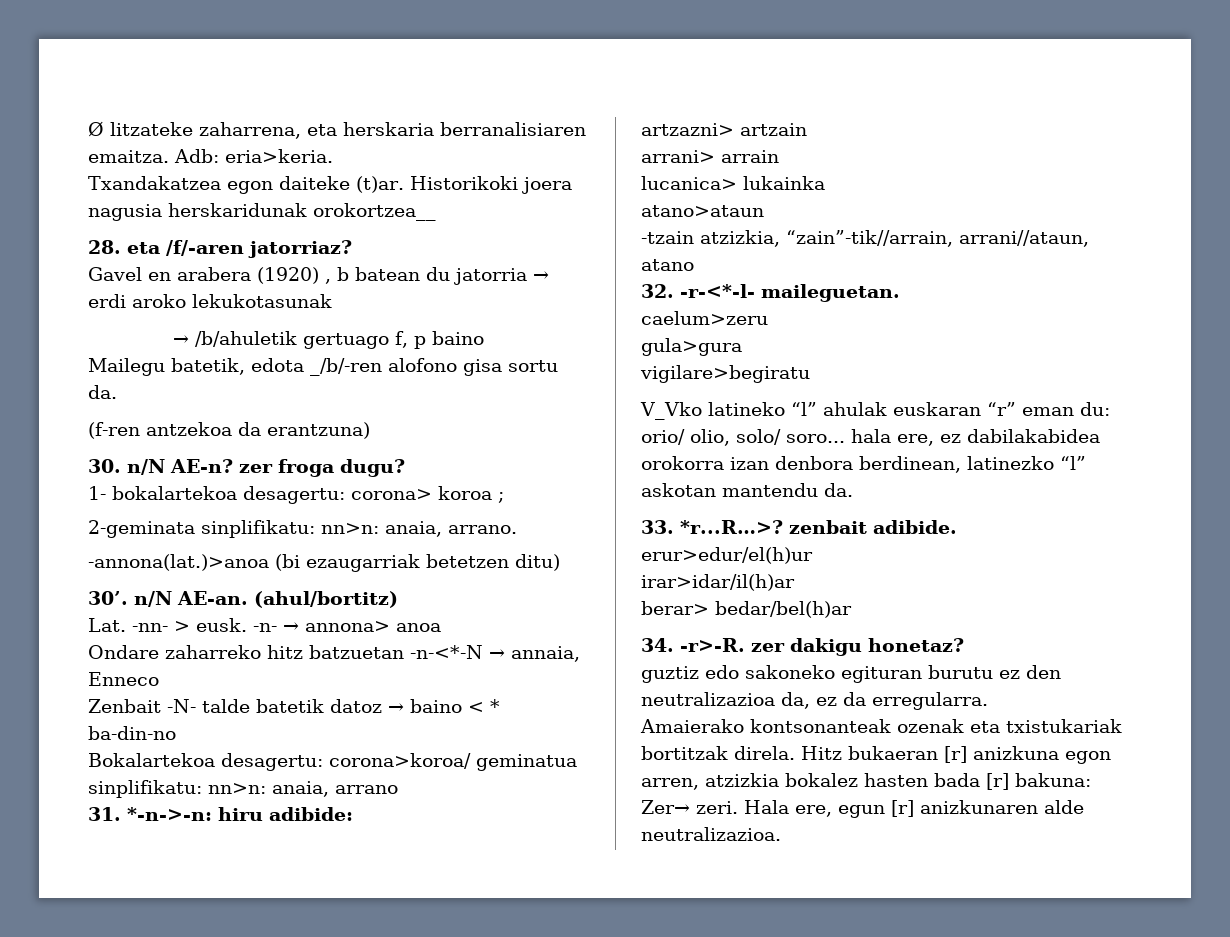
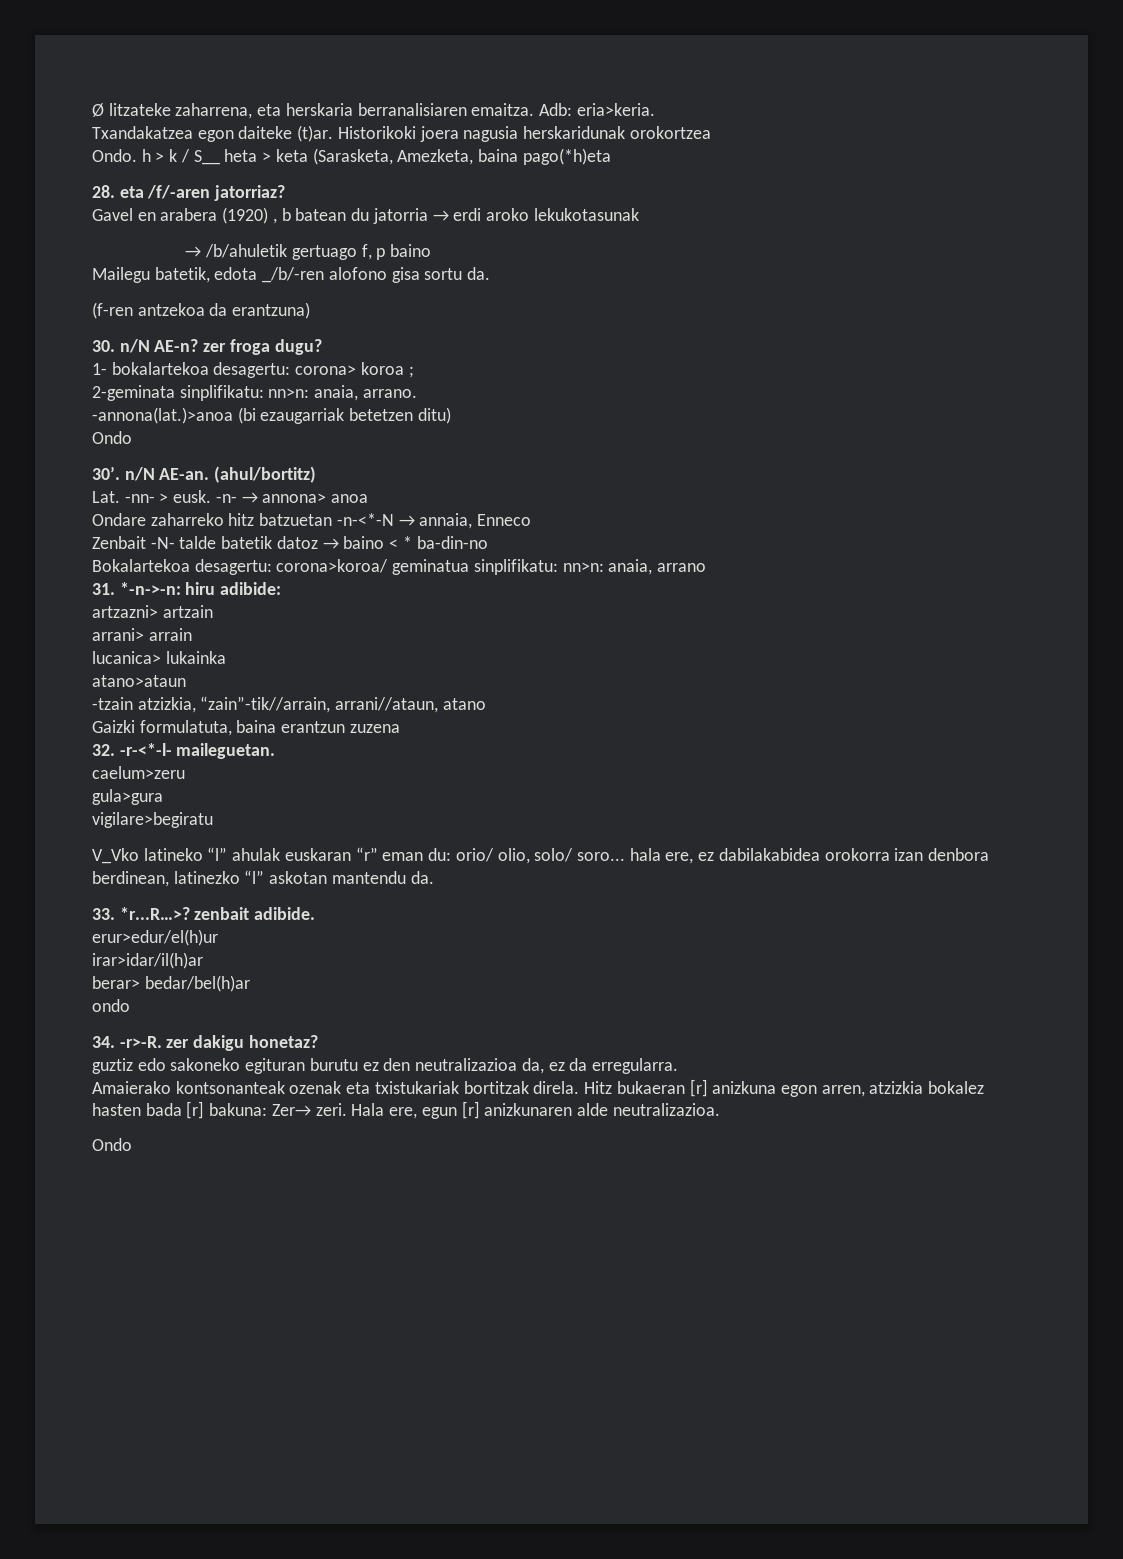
- Historikoki joera nagusia herskaridunak orokortzea__
+ Historikoki joera nagusia herskaridunak orokortzea
+ Ondo. h > k / S__ heta > keta (Sarasketa, Amezketa, baina pago(*h)eta
  -annona(lat.)>anoa (bi ezaugarriak betetzen ditu)
+ Ondo
+ Gaizki formulatuta, baina erantzun zuzena
+ ondo
  Hala ere, egun [r] anizkunaren alde neutralizazioa.
+ Ondo

